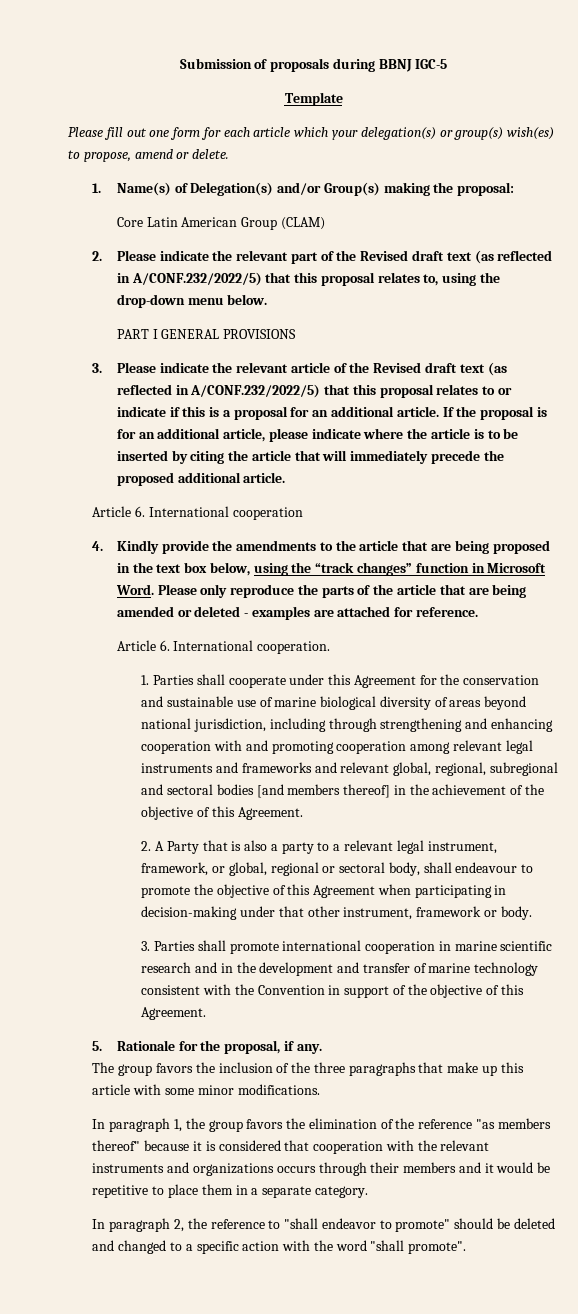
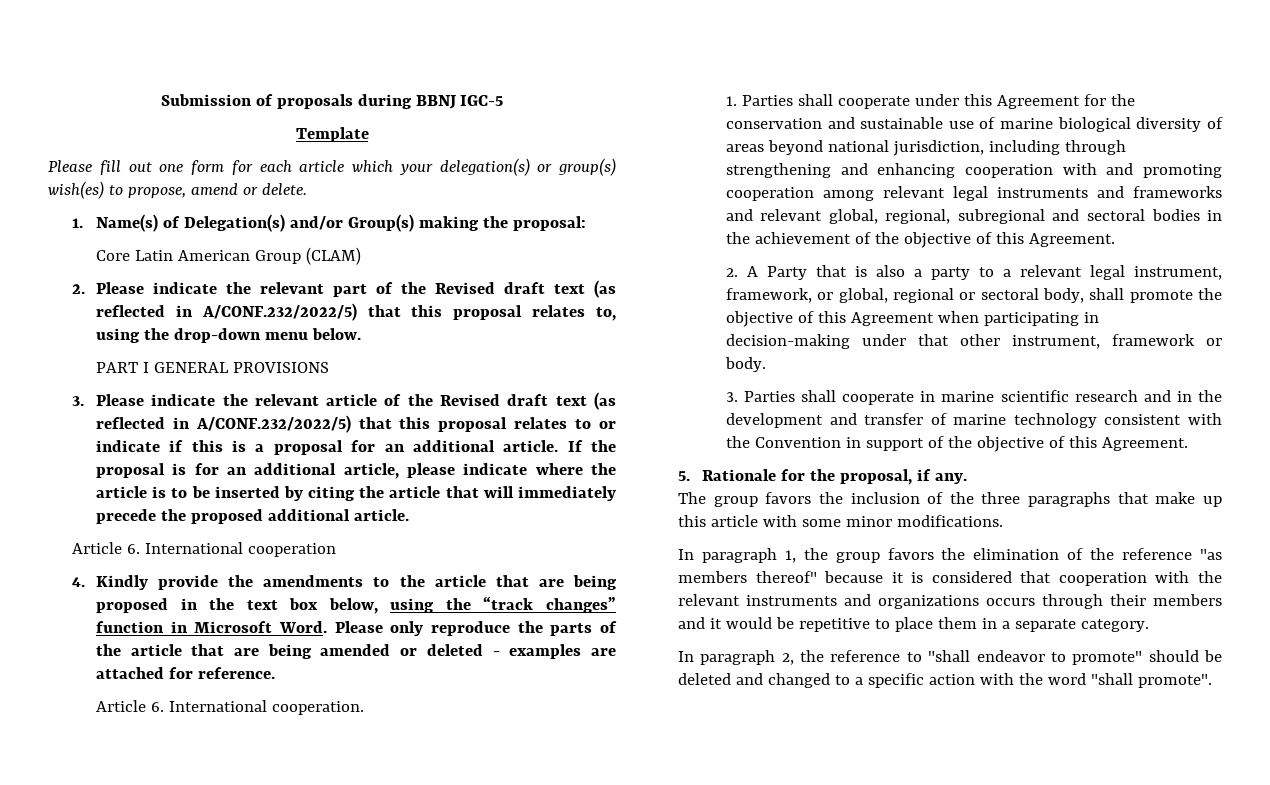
- 1. Parties shall cooperate under this Agreement for the conservation and sustainable use of marine biological diversity of areas beyond national jurisdiction, including through strengthening and enhancing cooperation with and promoting cooperation among relevant legal instruments and frameworks and relevant global, regional, subregional and sectoral bodies [and members thereof] in the achievement of the objective of this Agreement.
+ 1. Parties shall cooperate under this Agreement for the conservation and sustainable use of marine biological diversity of areas beyond national jurisdiction, including through strengthening and enhancing cooperation with and promoting cooperation among relevant legal instruments and frameworks and relevant global, regional, subregional and sectoral bodies in the achievement of the objective of this Agreement.
- 2. A Party that is also a party to a relevant legal instrument, framework, or global, regional or sectoral body, shall endeavour to promote the objective of this Agreement when participating in decision-making under that other instrument, framework or body.
+ 2. A Party that is also a party to a relevant legal instrument, framework, or global, regional or sectoral body, shall promote the objective of this Agreement when participating in decision-making under that other instrument, framework or body.
- 3. Parties shall promote international cooperation in marine scientific research and in the development and transfer of marine technology consistent with the Convention in support of the objective of this Agreement.
+ 3. Parties shall cooperate in marine scientific research and in the development and transfer of marine technology consistent with the Convention in support of the objective of this Agreement.

